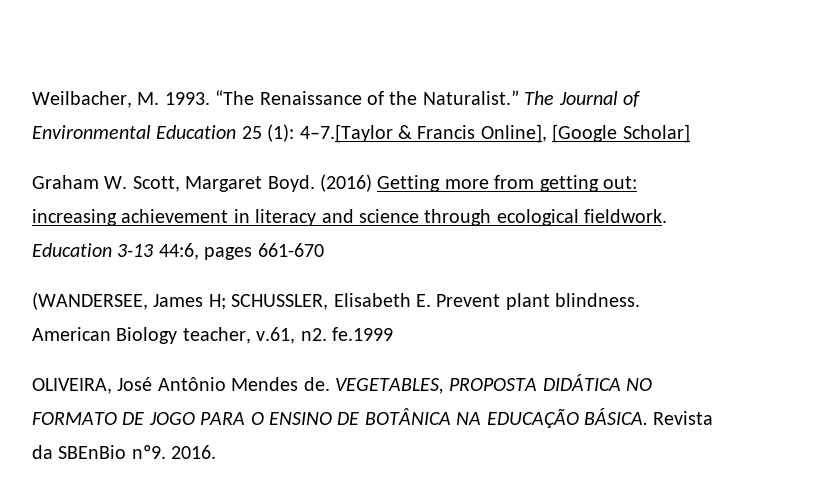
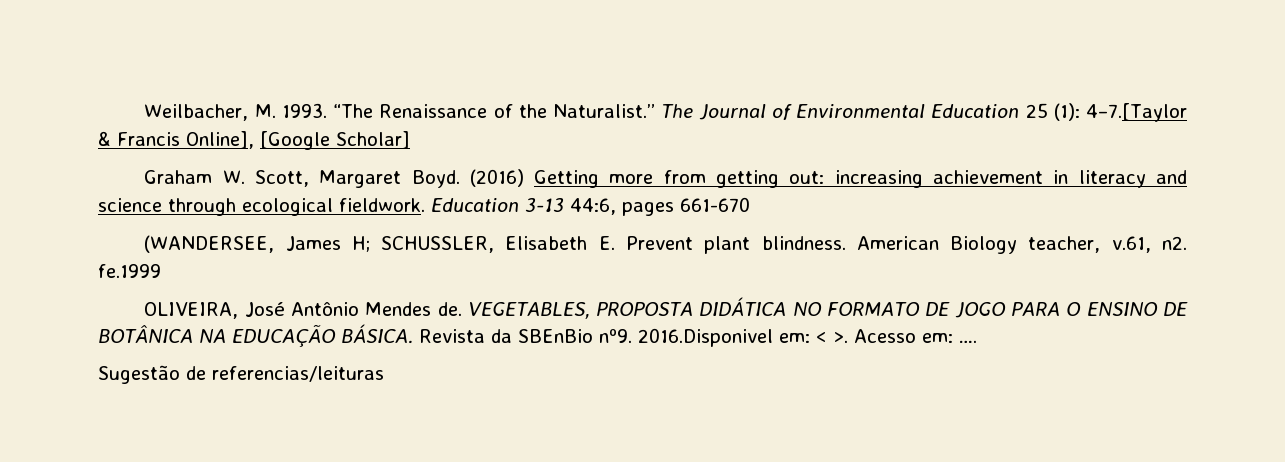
- 2016.
+ 2016.Disponivel em: < >. Acesso em: ….
+ Sugestão de referencias/leituras

